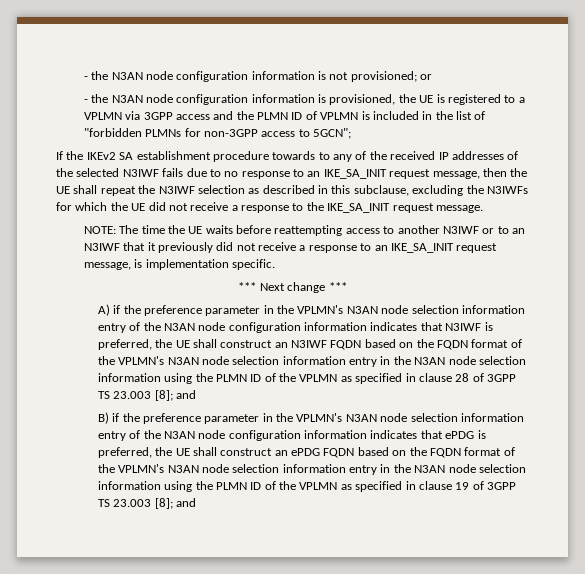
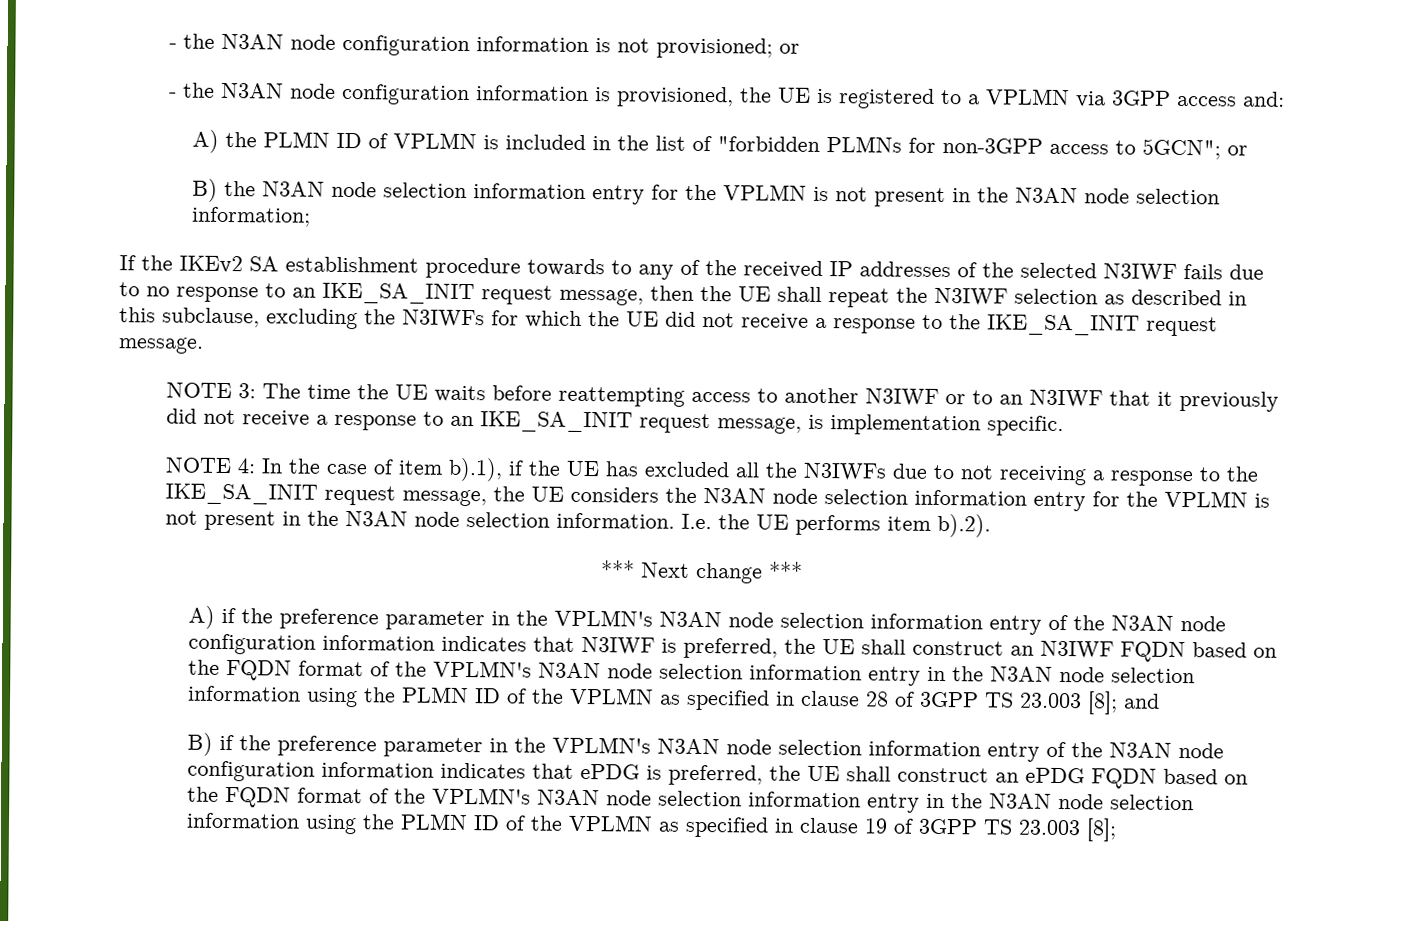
- - the N3AN node configuration information is provisioned, the UE is registered to a VPLMN via 3GPP access and the PLMN ID of VPLMN is included in the list of "forbidden PLMNs for non-3GPP access to 5GCN";
+ - the N3AN node configuration information is provisioned, the UE is registered to a VPLMN via 3GPP access and:
+ A) the PLMN ID of VPLMN is included in the list of "forbidden PLMNs for non-3GPP access to 5GCN"; or
+ B) the N3AN node selection information entry for the VPLMN is not present in the N3AN node selection information;
- NOTE: The time the UE waits before reattempting access to another N3IWF or to an N3IWF that it previously did not receive a response to an IKE_SA_INIT request message, is implementation specific.
+ NOTE 3: The time the UE waits before reattempting access to another N3IWF or to an N3IWF that it previously did not receive a response to an IKE_SA_INIT request message, is implementation specific.
+ NOTE 4: In the case of item b).1), if the UE has excluded all the N3IWFs due to not receiving a response to the IKE_SA_INIT request message, the UE considers the N3AN node selection information entry for the VPLMN is not present in the N3AN node selection information. I.e. the UE performs item b).2).
- B) if the preference parameter in the VPLMN's N3AN node selection information entry of the N3AN node configuration information indicates that ePDG is preferred, the UE shall construct an ePDG FQDN based on the FQDN format of the VPLMN's N3AN node selection information entry in the N3AN node selection information using the PLMN ID of the VPLMN as specified in clause 19 of 3GPP TS 23.003 [8]; and
+ B) if the preference parameter in the VPLMN's N3AN node selection information entry of the N3AN node configuration information indicates that ePDG is preferred, the UE shall construct an ePDG FQDN based on the FQDN format of the VPLMN's N3AN node selection information entry in the N3AN node selection information using the PLMN ID of the VPLMN as specified in clause 19 of 3GPP TS 23.003 [8];

